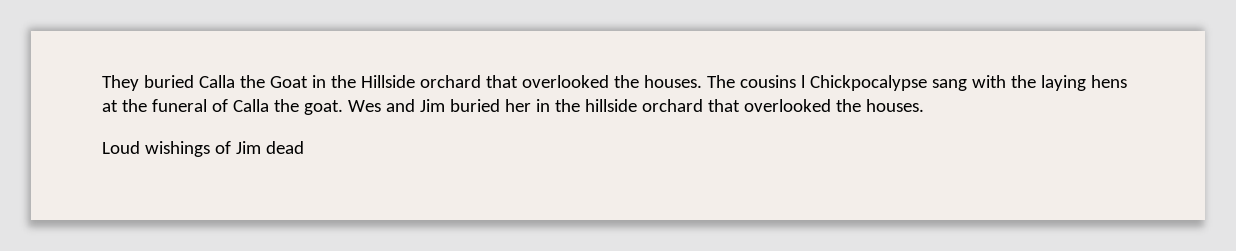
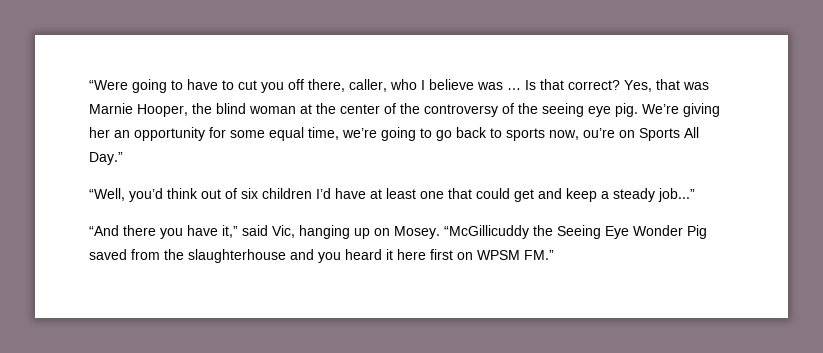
- They buried Calla the Goat in the Hillside orchard that overlooked the houses. The cousins l Chickpocalypse sang with the laying hens at the funeral of Calla the goat. Wes and Jim buried her in the hillside orchard that overlooked the houses.
- Loud wishings of Jim dead
+ “Were going to have to cut you off there, caller, who I believe was … Is that correct? Yes, that was Marnie Hooper, the blind woman at the center of the controversy of the seeing eye pig. We’re giving her an opportunity for some equal time, we’re going to go back to sports now, ou’re on Sports All Day.”
+ “Well, you’d think out of six children I’d have at least one that could get and keep a steady job...”
+ “And there you have it,” said Vic, hanging up on Mosey. “McGillicuddy the Seeing Eye Wonder Pig saved from the slaughterhouse and you heard it here first on WPSM FM.”

